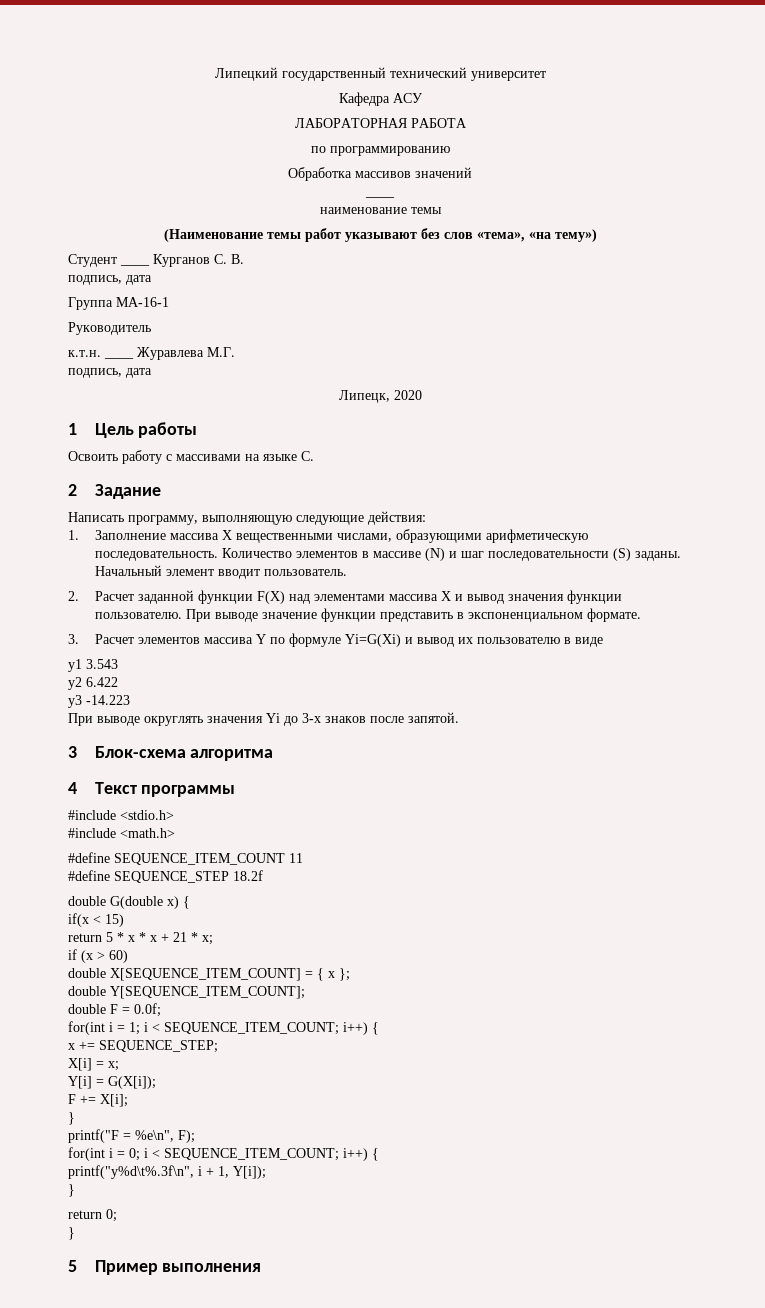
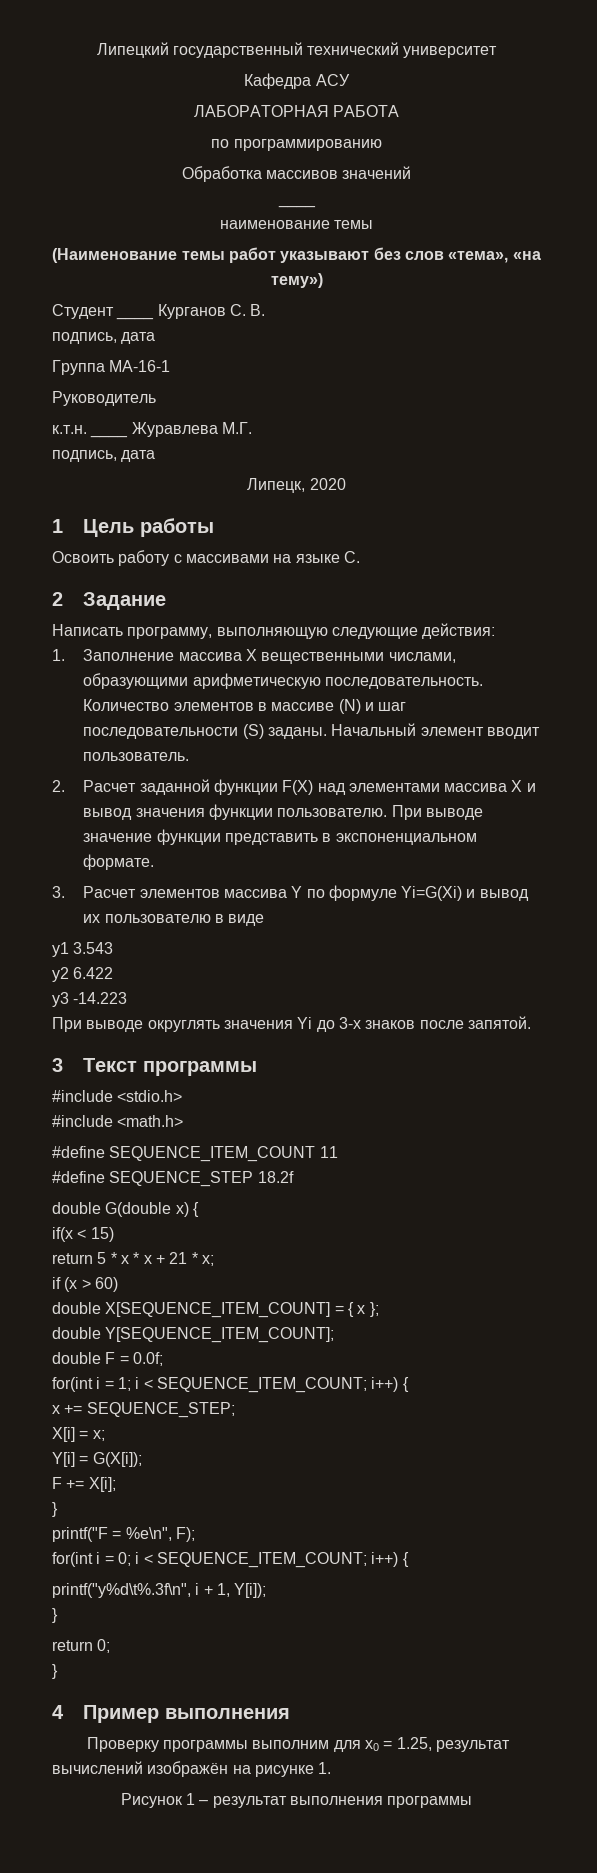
- 3 Блок-схема алгоритма
- 4 Текст программы
+ 3 Текст программы
- 5 Пример выполнения
+ 4 Пример выполнения
+ Проверку программы выполним для x0 = 1.25, результат вычислений изображён на рисунке 1.
+ Рисунок 1 – результат выполнения программы

